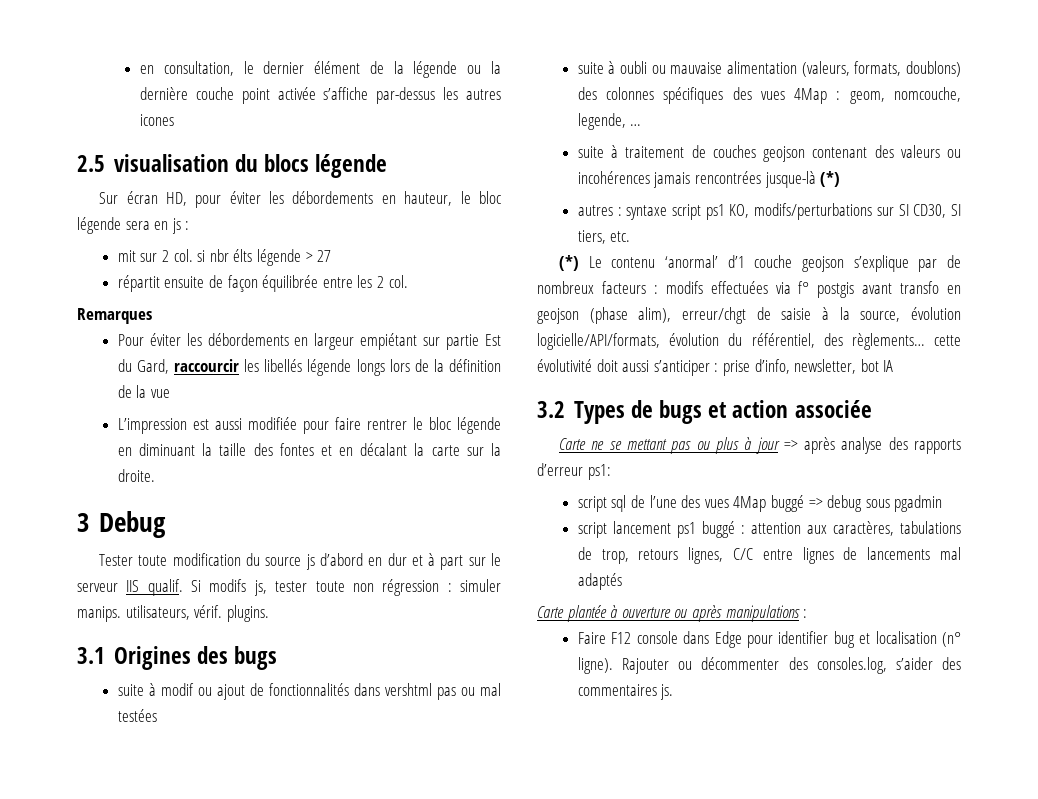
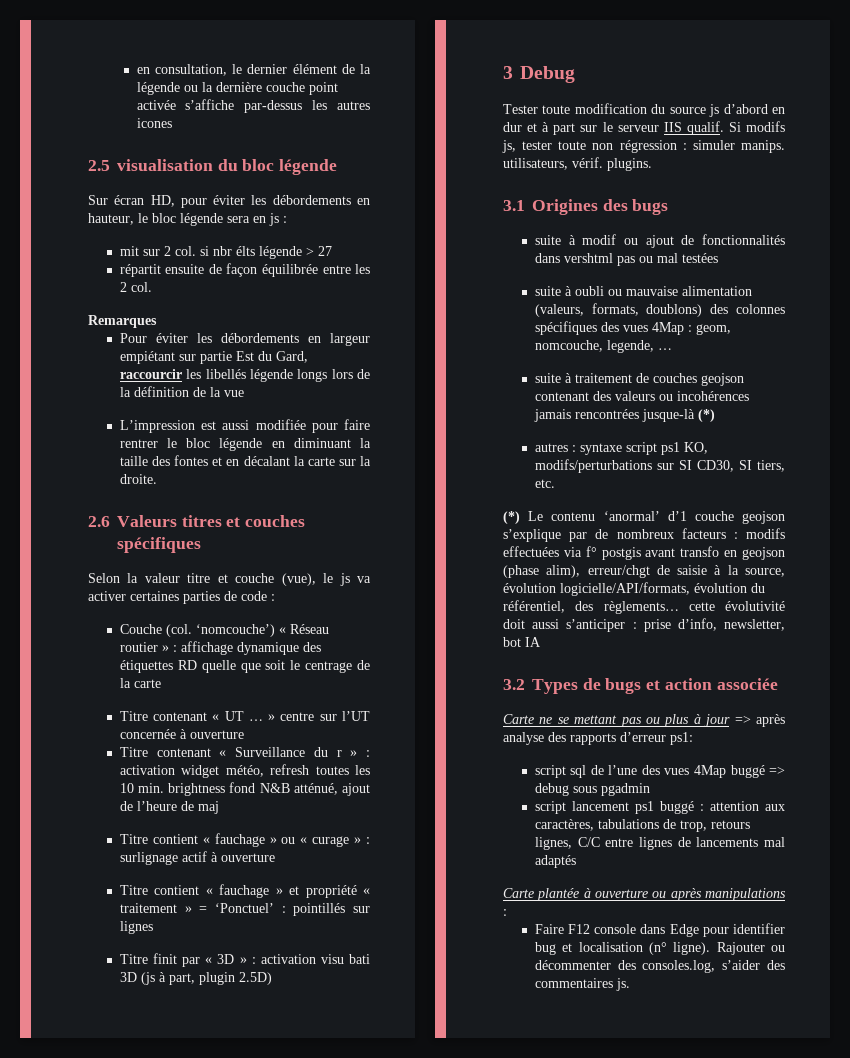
- 2.5 visualisation du blocs légende
+ 2.5 visualisation du bloc légende
+ 2.6 Valeurs titres et couches spécifiques
+ Selon la valeur titre et couche (vue), le js va activer certaines parties de code :
+ Couche (col. ‘nomcouche’) « Réseau routier » : affichage dynamique des étiquettes RD quelle que soit le centrage de la carte
+ Titre contenant « UT … » centre sur l’UT concernée à ouverture
+ Titre contenant « Surveillance du r » : activation widget météo, refresh toutes les 10 min. brightness fond N&B atténué, ajout de l’heure de maj
+ Titre contient « fauchage » ou « curage » : surlignage actif à ouverture
+ Titre contient « fauchage » et propriété « traitement » = ‘Ponctuel’ : pointillés sur lignes
+ Titre finit par « 3D » : activation visu bati 3D (js à part, plugin 2.5D)

